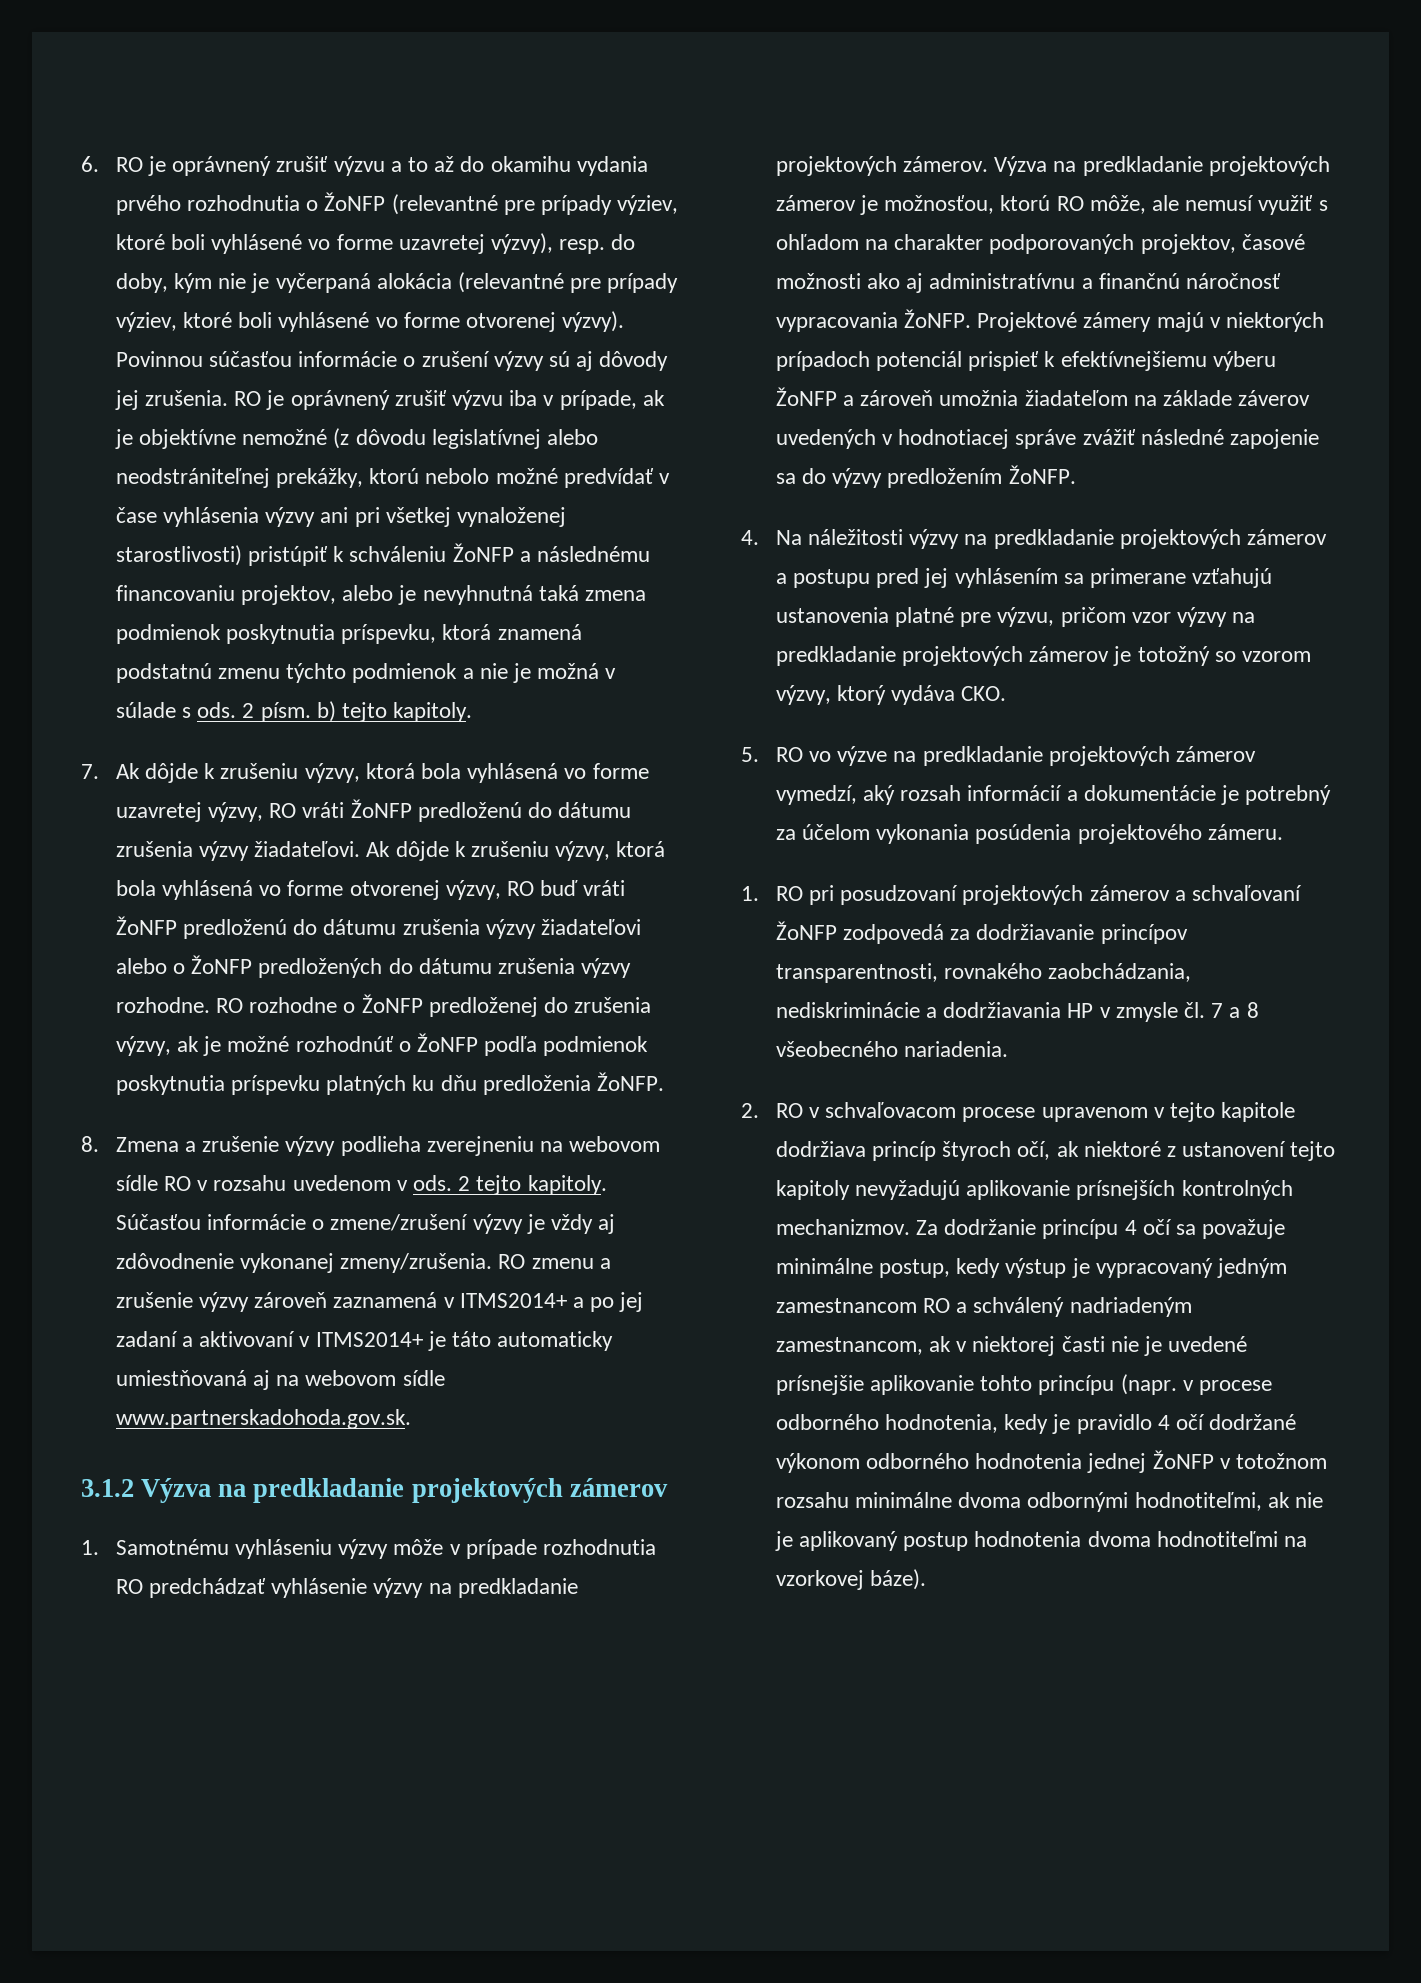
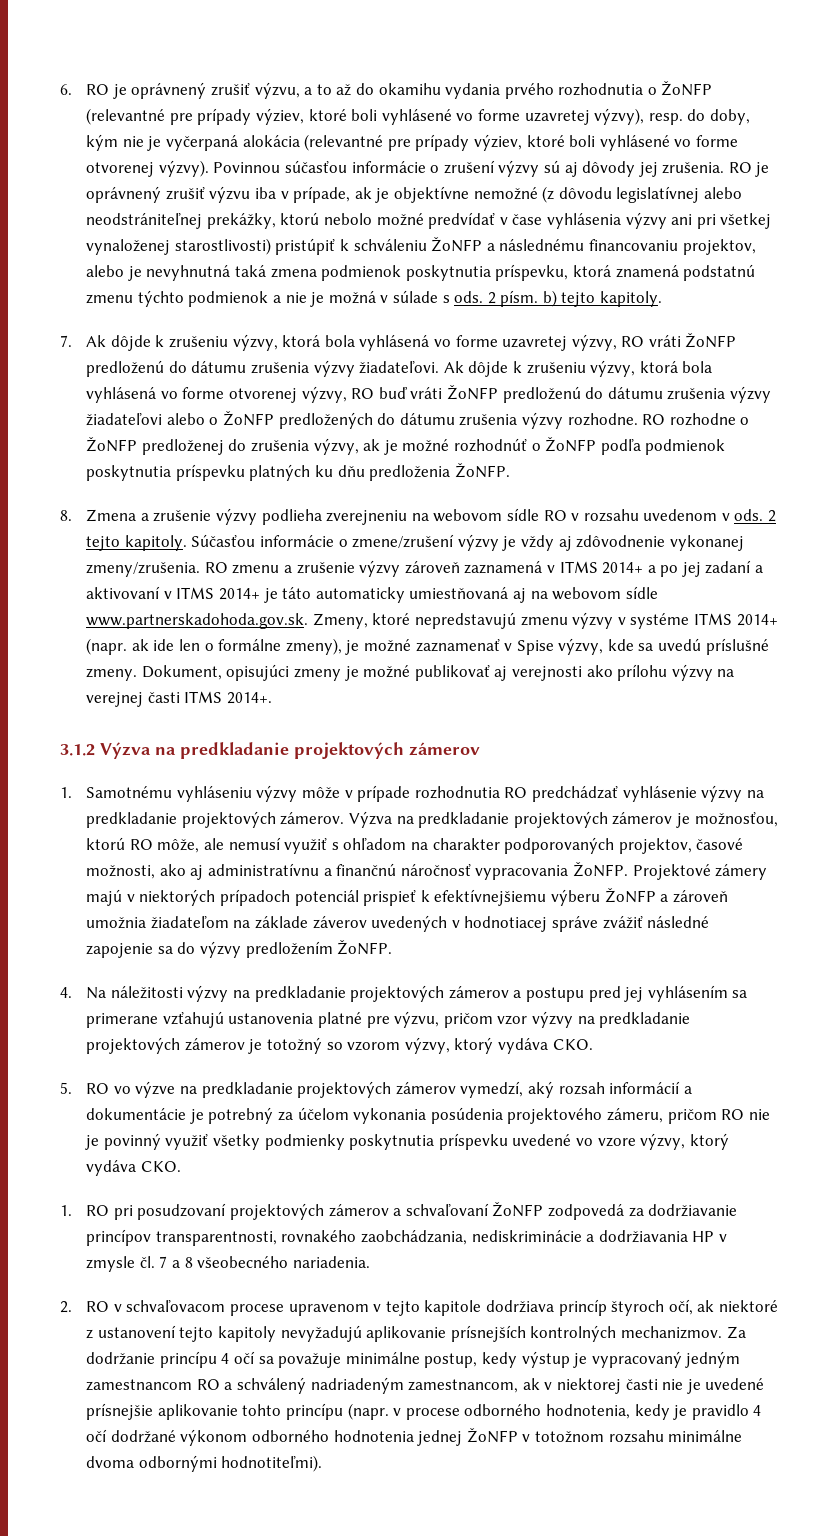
- 6. RO je oprávnený zrušiť výzvu a to až do okamihu vydania prvého rozhodnutia o ŽoNFP (relevantné pre prípady výziev, ktoré boli vyhlásené vo forme uzavretej výzvy), resp. do doby, kým nie je vyčerpaná alokácia (relevantné pre prípady výziev, ktoré boli vyhlásené vo forme otvorenej výzvy).
+ 6. RO je oprávnený zrušiť výzvu, a to až do okamihu vydania prvého rozhodnutia o ŽoNFP (relevantné pre prípady výziev, ktoré boli vyhlásené vo forme uzavretej výzvy), resp. do doby, kým nie je vyčerpaná alokácia (relevantné pre prípady výziev, ktoré boli vyhlásené vo forme otvorenej výzvy).
- RO zmenu a zrušenie výzvy zároveň zaznamená v ITMS2014+ a po jej zadaní a aktivovaní v ITMS2014+ je táto automaticky umiestňovaná aj na webovom sídle www.partnerskadohoda.gov.sk.
+ RO zmenu a zrušenie výzvy zároveň zaznamená v ITMS 2014+ a po jej zadaní a aktivovaní v ITMS 2014+ je táto automaticky umiestňovaná aj na webovom sídle www.partnerskadohoda.gov.sk. Zmeny, ktoré nepredstavujú zmenu výzvy v systéme ITMS 2014+ (napr. ak ide len o formálne zmeny), je možné zaznamenať v Spise výzvy, kde sa uvedú príslušné zmeny. Dokument, opisujúci zmeny je možné publikovať aj verejnosti ako prílohu výzvy na verejnej časti ITMS 2014+.
- Výzva na predkladanie projektových zámerov je možnosťou, ktorú RO môže, ale nemusí využiť s ohľadom na charakter podporovaných projektov, časové možnosti ako aj administratívnu a finančnú náročnosť vypracovania ŽoNFP.
+ Výzva na predkladanie projektových zámerov je možnosťou, ktorú RO môže, ale nemusí využiť s ohľadom na charakter podporovaných projektov, časové možnosti, ako aj administratívnu a finančnú náročnosť vypracovania ŽoNFP.
- 5. RO vo výzve na predkladanie projektových zámerov vymedzí, aký rozsah informácií a dokumentácie je potrebný za účelom vykonania posúdenia projektového zámeru.
+ 5. RO vo výzve na predkladanie projektových zámerov vymedzí, aký rozsah informácií a dokumentácie je potrebný za účelom vykonania posúdenia projektového zámeru, pričom RO nie je povinný využiť všetky podmienky poskytnutia príspevku uvedené vo vzore výzvy, ktorý vydáva CKO.
- Za dodržanie princípu 4 očí sa považuje minimálne postup, kedy výstup je vypracovaný jedným zamestnancom RO a schválený nadriadeným zamestnancom, ak v niektorej časti nie je uvedené prísnejšie aplikovanie tohto princípu (napr. v procese odborného hodnotenia, kedy je pravidlo 4 očí dodržané výkonom odborného hodnotenia jednej ŽoNFP v totožnom rozsahu minimálne dvoma odbornými hodnotiteľmi, ak nie je aplikovaný postup hodnotenia dvoma hodnotiteľmi na vzorkovej báze).
+ Za dodržanie princípu 4 očí sa považuje minimálne postup, kedy výstup je vypracovaný jedným zamestnancom RO a schválený nadriadeným zamestnancom, ak v niektorej časti nie je uvedené prísnejšie aplikovanie tohto princípu (napr. v procese odborného hodnotenia, kedy je pravidlo 4 očí dodržané výkonom odborného hodnotenia jednej ŽoNFP v totožnom rozsahu minimálne dvoma odbornými hodnotiteľmi).

